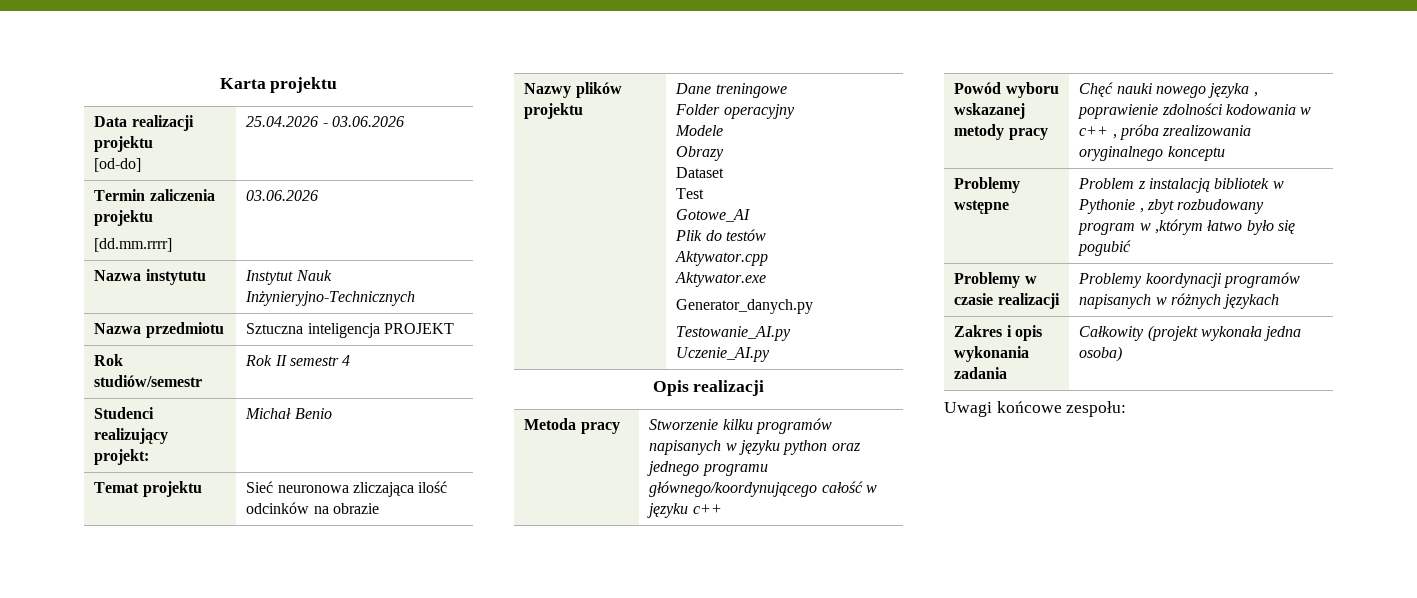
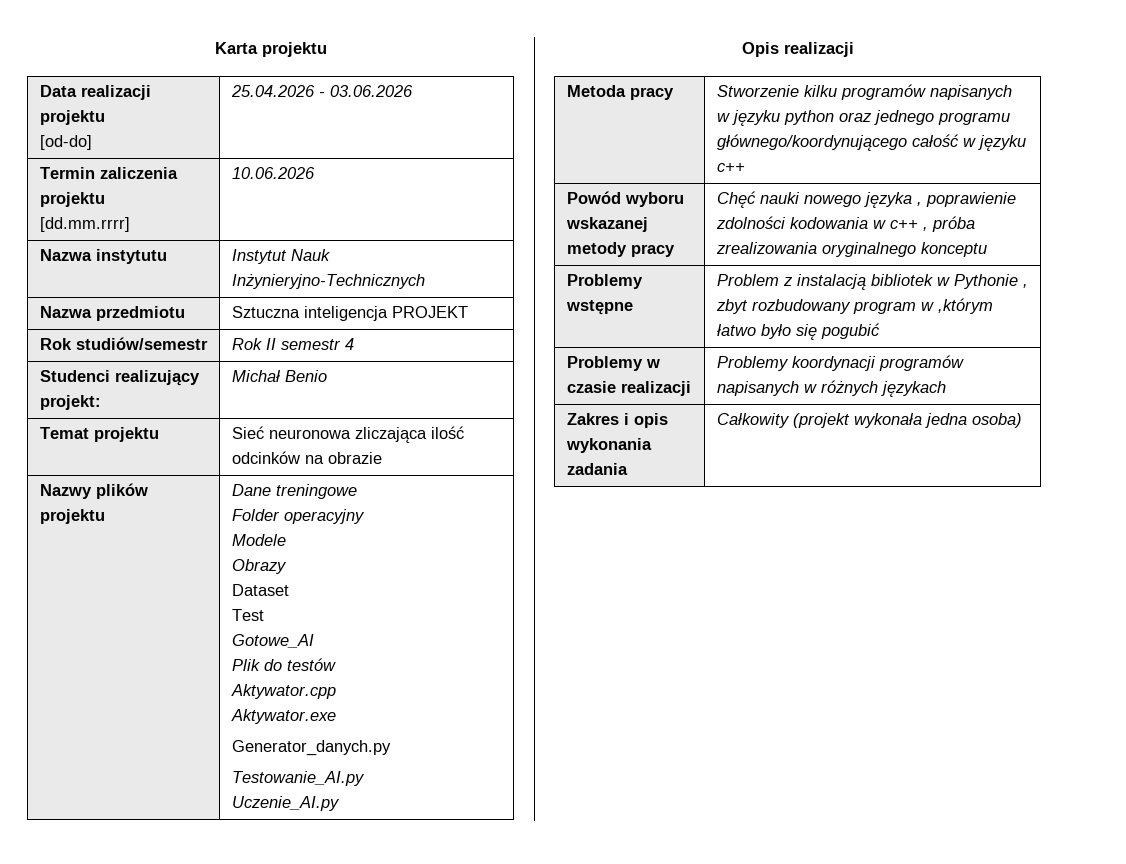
  Termin zaliczenia projektu
- [dd.mm.rrrr] | 03.06.2026
+ [dd.mm.rrrr] | 10.06.2026
- Uwagi końcowe zespołu:

